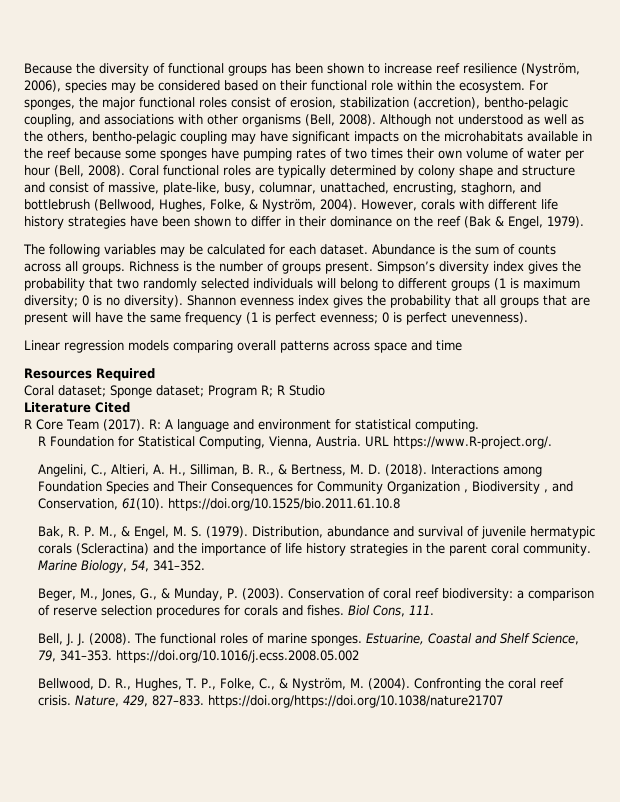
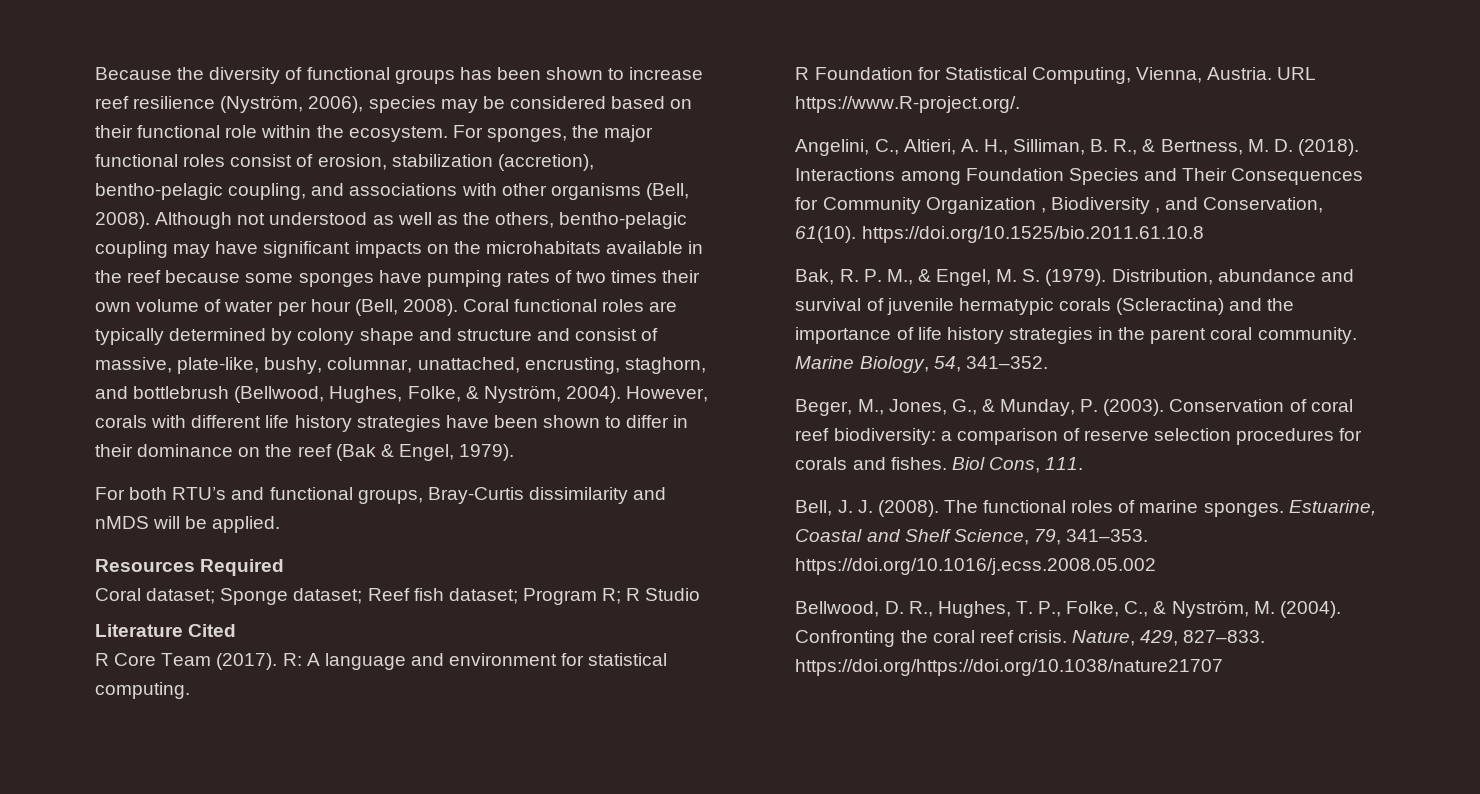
- Coral functional roles are typically determined by colony shape and structure and consist of massive, plate-like, busy, columnar, unattached, encrusting, staghorn, and bottlebrush (Bellwood, Hughes, Folke, & Nyström, 2004).
+ Coral functional roles are typically determined by colony shape and structure and consist of massive, plate-like, bushy, columnar, unattached, encrusting, staghorn, and bottlebrush (Bellwood, Hughes, Folke, & Nyström, 2004).
- The following variables may be calculated for each dataset. Abundance is the sum of counts across all groups. Richness is the number of groups present. Simpson’s diversity index gives the probability that two randomly selected individuals will belong to different groups (1 is maximum diversity; 0 is no diversity). Shannon evenness index gives the probability that all groups that are present will have the same frequency (1 is perfect evenness; 0 is perfect unevenness).
- Linear regression models comparing overall patterns across space and time
+ For both RTU’s and functional groups, Bray-Curtis dissimilarity and nMDS will be applied.
- Coral dataset; Sponge dataset; Program R; R Studio
+ Coral dataset; Sponge dataset; Reef fish dataset; Program R; R Studio

